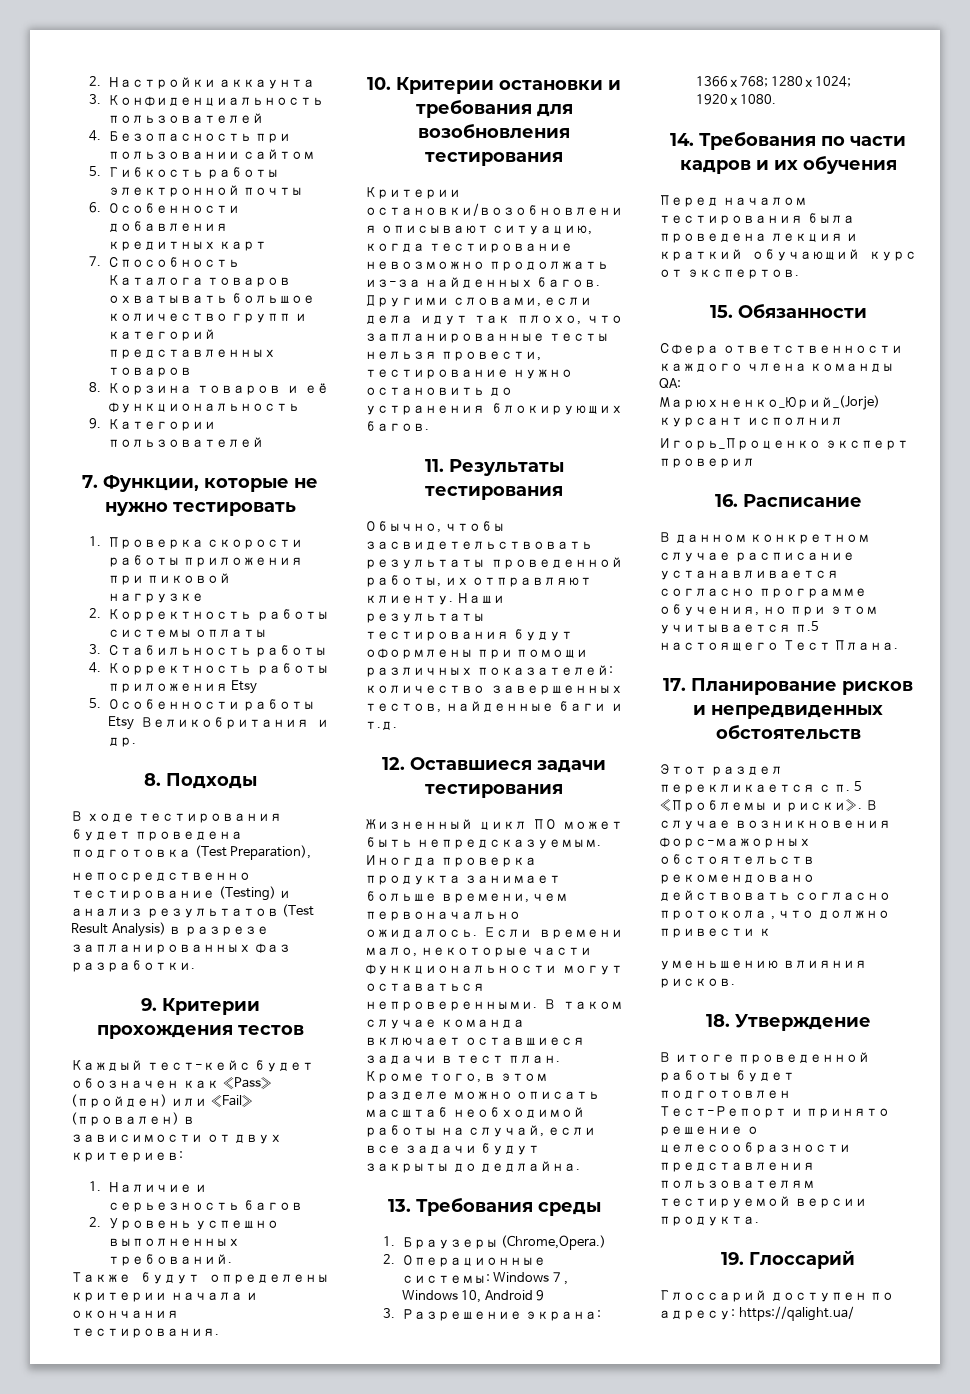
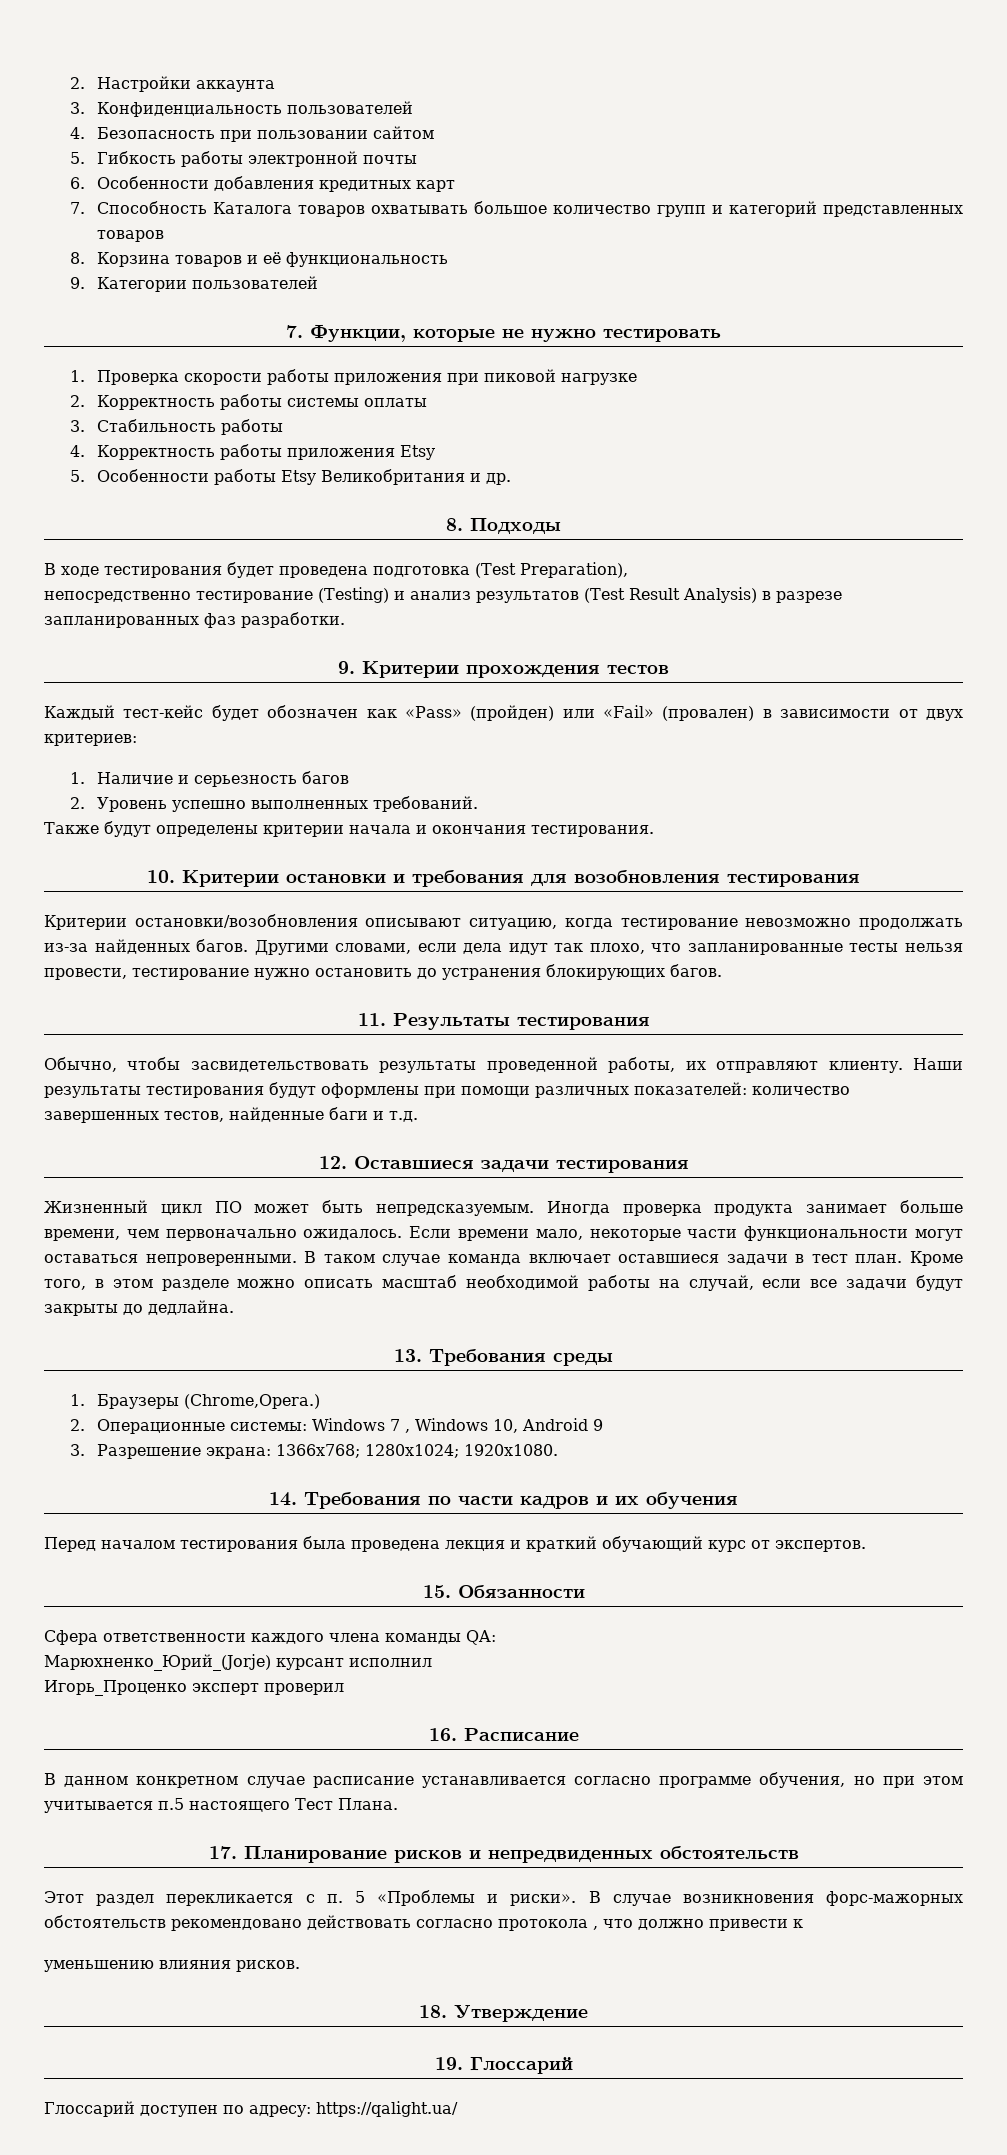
- В итоге проведенной работы будет подготовлен Тест-Репорт и принято решение о целесообразности представления пользователям тестируемой версии продукта.

